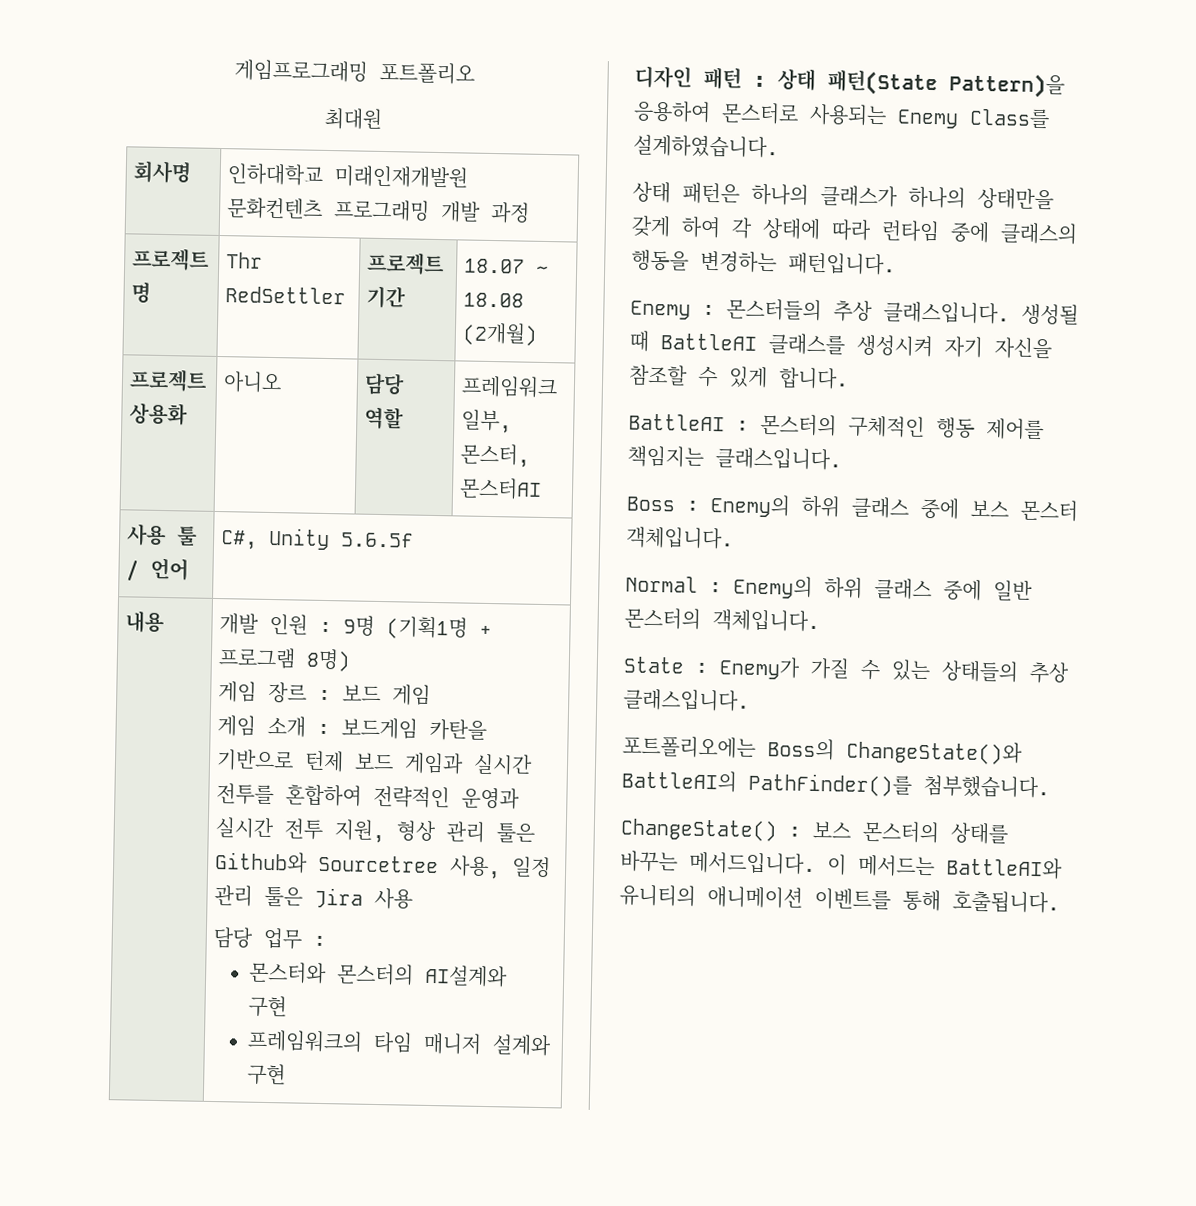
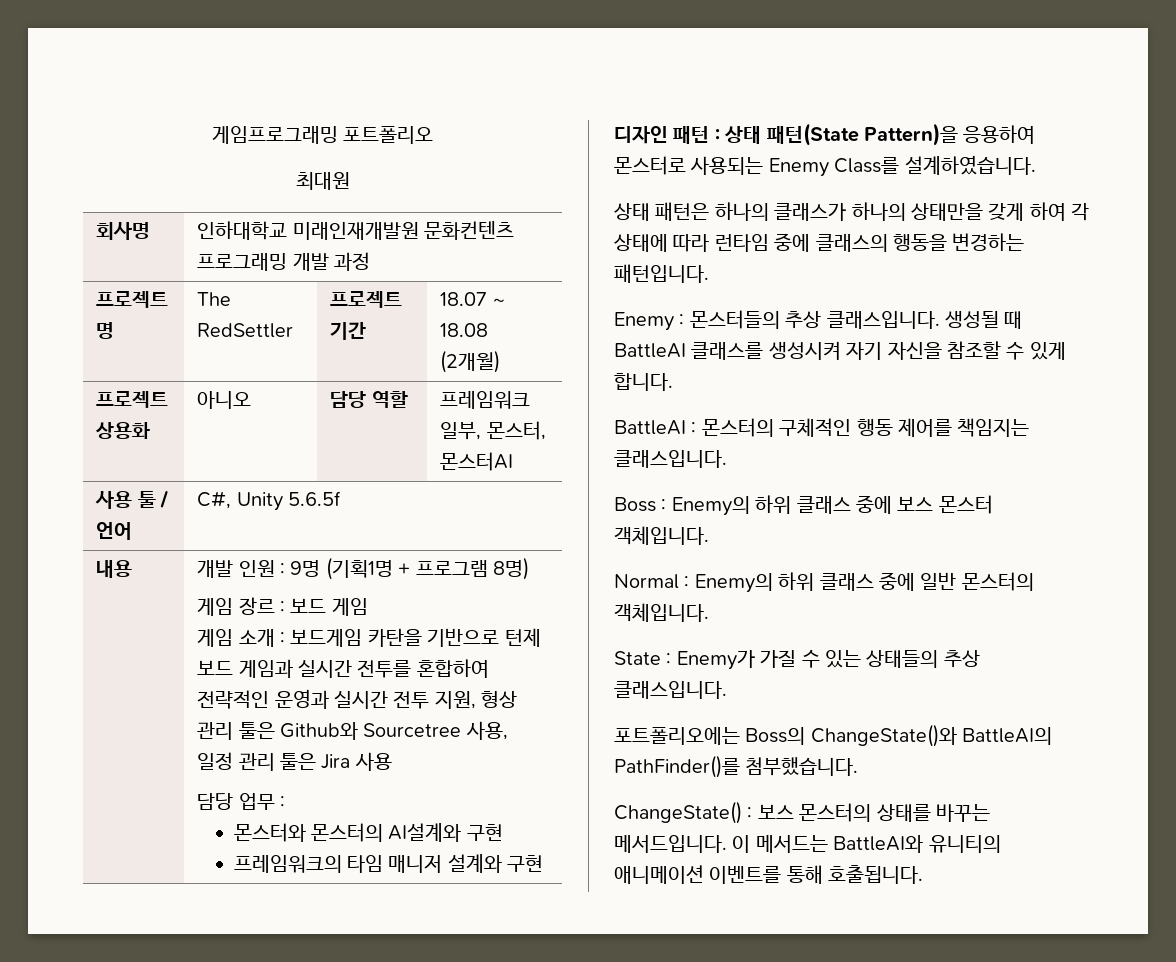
- 프로젝트 명 | Thr RedSettler | 프로젝트 기간 | 18.07 ~ 18.08 (2개월)
+ 프로젝트 명 | The RedSettler | 프로젝트 기간 | 18.07 ~ 18.08 (2개월)

